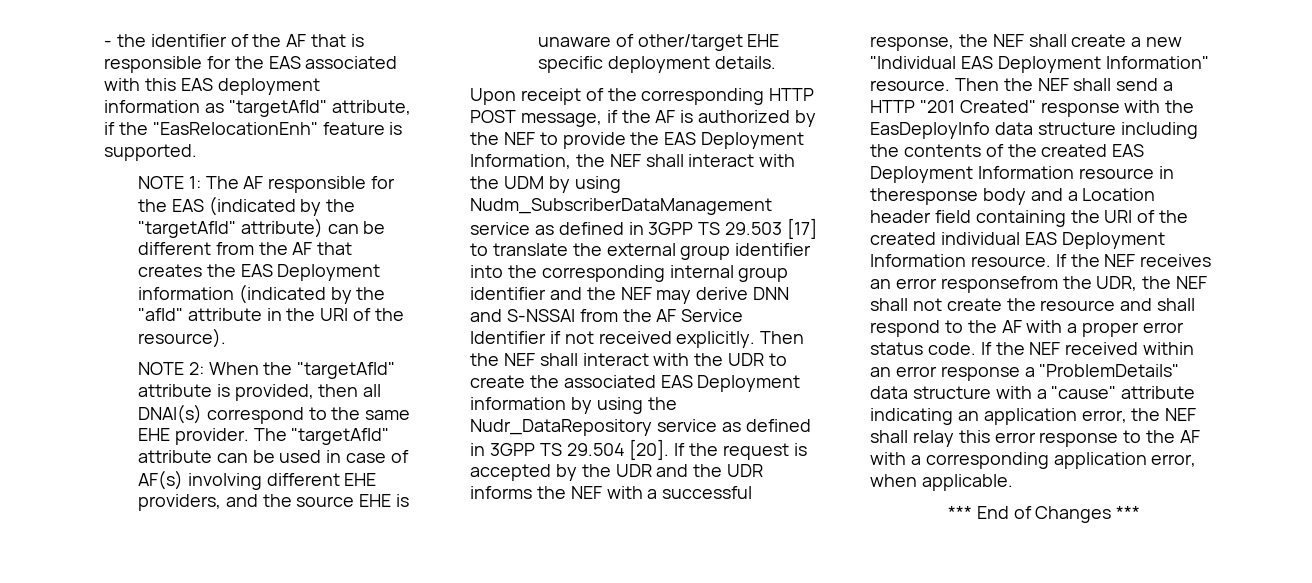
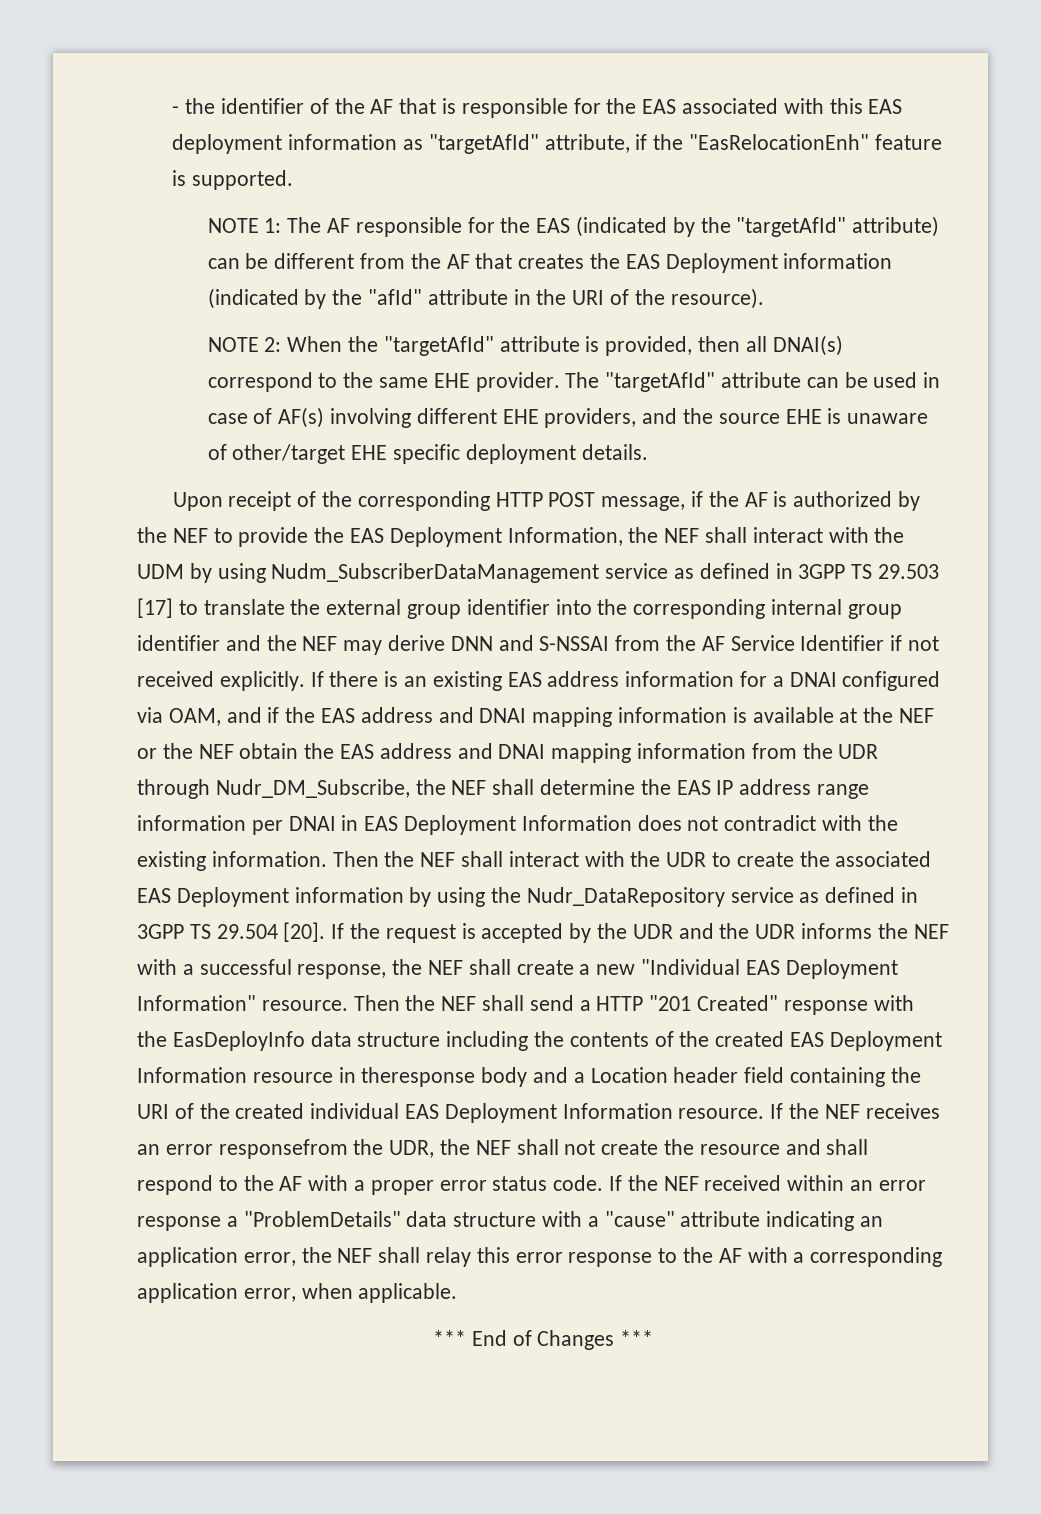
+ If there is an existing EAS address information for a DNAI configured via OAM, and if the EAS address and DNAI mapping information is available at the NEF or the NEF obtain the EAS address and DNAI mapping information from the UDR through Nudr_DM_Subscribe, the NEF shall determine the EAS IP address range information per DNAI in EAS Deployment Information does not contradict with the existing information.

